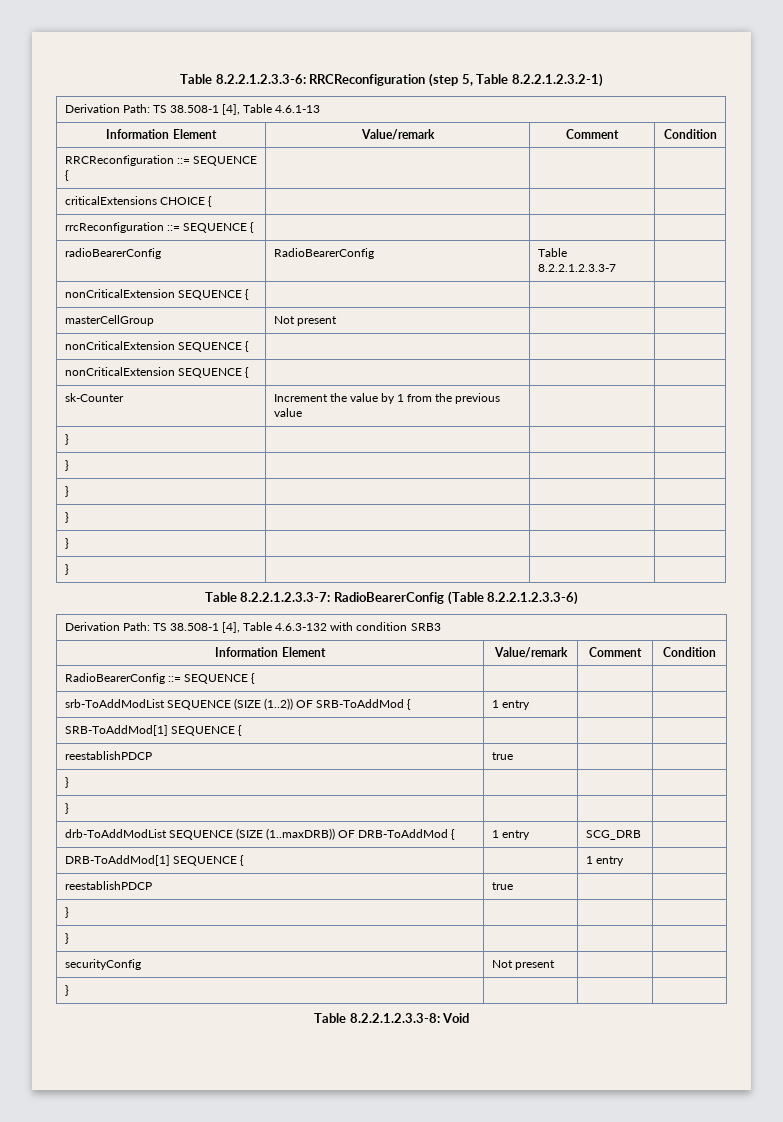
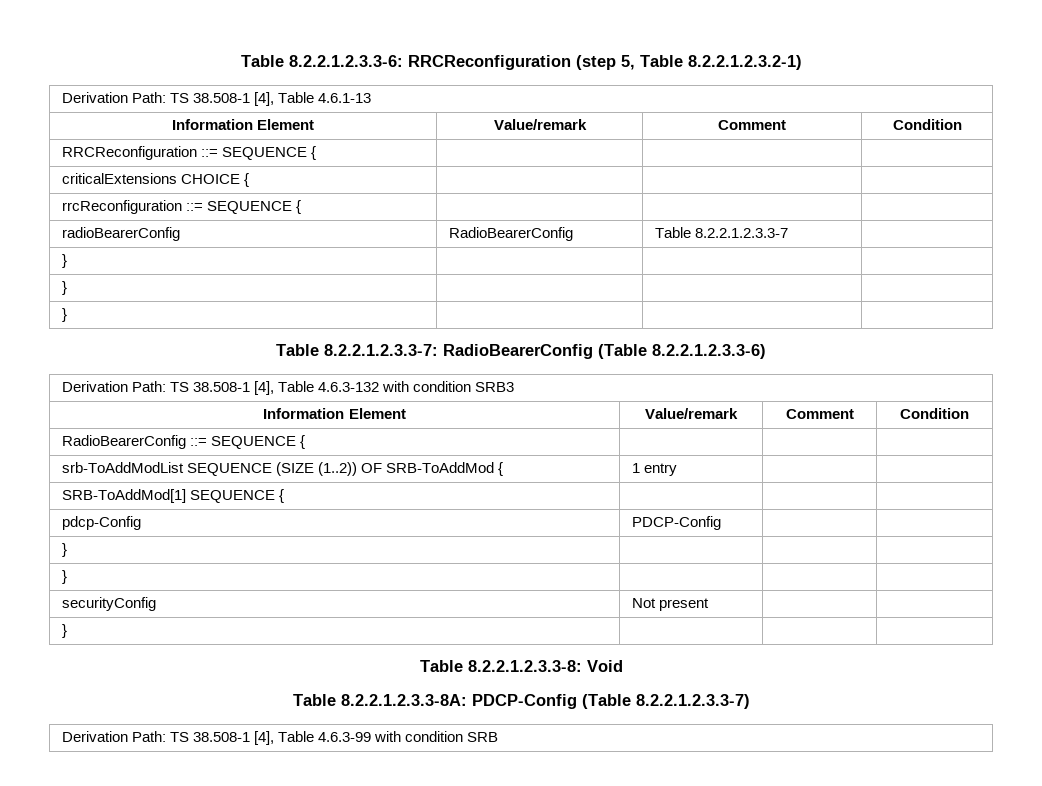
  radioBearerConfig | RadioBearerConfig | Table 8.2.2.1.2.3.3-7 |
- nonCriticalExtension SEQUENCE { | | |
- masterCellGroup | Not present | |
- nonCriticalExtension SEQUENCE { | | |
- nonCriticalExtension SEQUENCE { | | |
- sk-Counter | Increment the value by 1 from the previous value | |
- } | | |
- } | | |
- } | | |
  SRB-ToAddMod[1] SEQUENCE { | | |
- reestablishPDCP | true | |
- } | | |
- } | | |
- drb-ToAddModList SEQUENCE (SIZE (1..maxDRB)) OF DRB-ToAddMod { | 1 entry | SCG_DRB |
- DRB-ToAddMod[1] SEQUENCE { | | 1 entry |
- reestablishPDCP | true | |
+ pdcp-Config | PDCP-Config | |
+ Table 8.2.2.1.2.3.3-8A: PDCP-Config (Table 8.2.2.1.2.3.3-7)
+ Derivation Path: TS 38.508-1 [4], Table 4.6.3-99 with condition SRB

